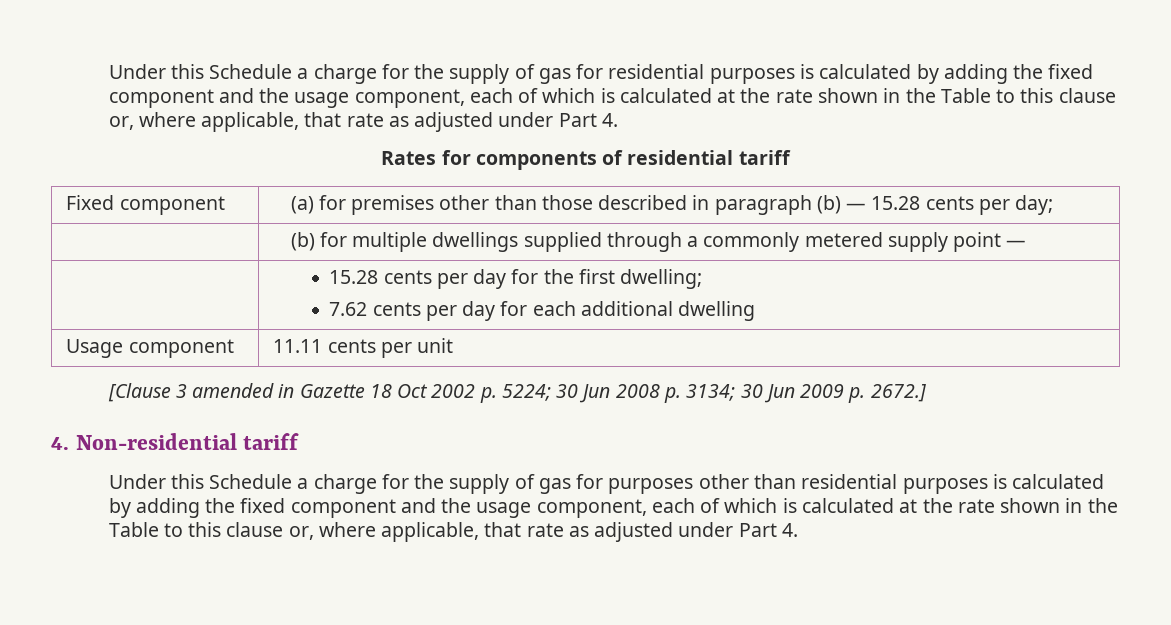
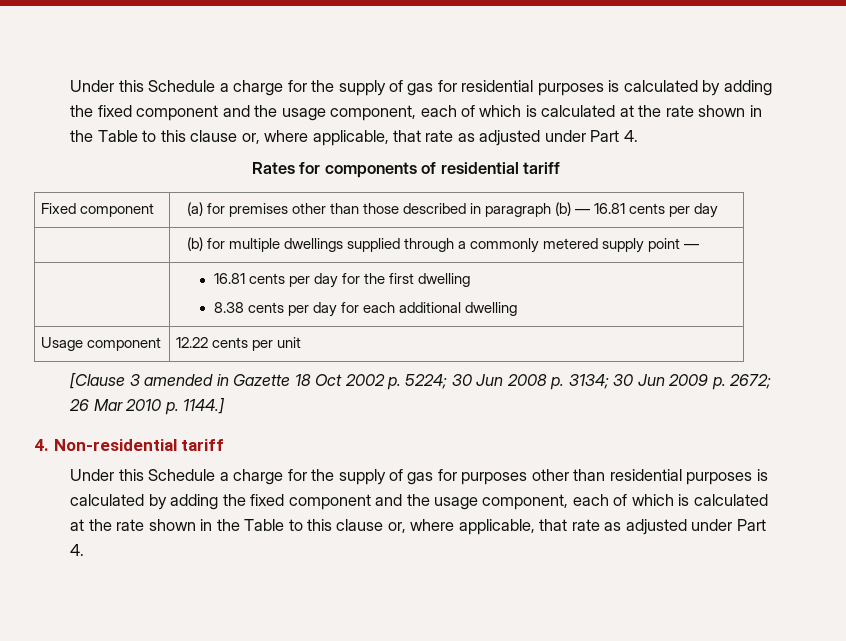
- Fixed component | (a) for premises other than those described in paragraph (b) — 15.28 cents per day;
+ Fixed component | (a) for premises other than those described in paragraph (b) — 16.81 cents per day
- | 15.28 cents per day for the first dwelling;
- 7.62 cents per day for each additional dwelling
+ | 16.81 cents per day for the first dwelling
+ 8.38 cents per day for each additional dwelling
- Usage component | 11.11 cents per unit
+ Usage component | 12.22 cents per unit
- [Clause 3 amended in Gazette 18 Oct 2002 p. 5224; 30 Jun 2008 p. 3134; 30 Jun 2009 p. 2672.]
+ [Clause 3 amended in Gazette 18 Oct 2002 p. 5224; 30 Jun 2008 p. 3134; 30 Jun 2009 p. 2672; 26 Mar 2010 p. 1144.]

